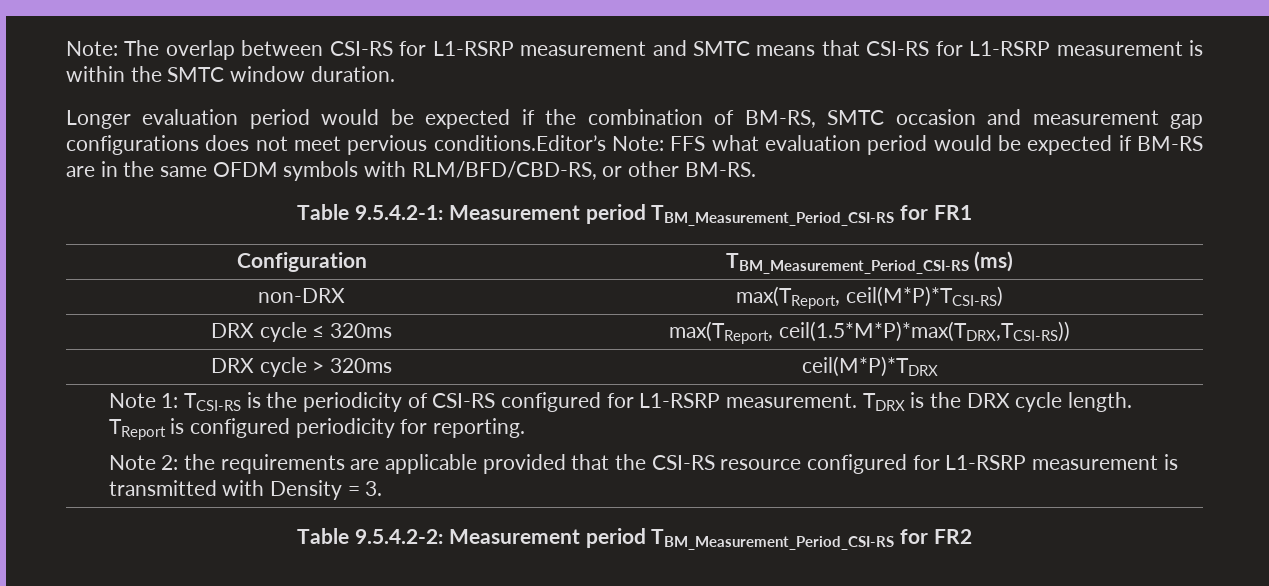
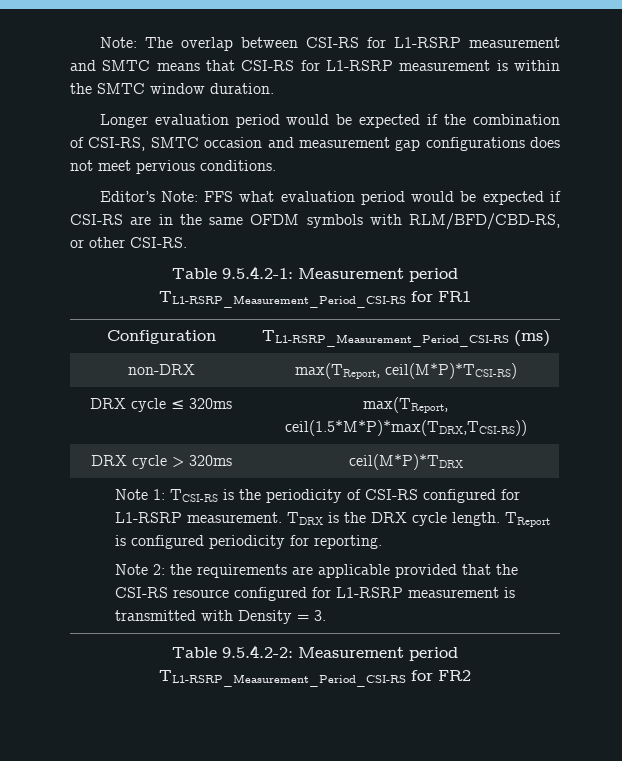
- Longer evaluation period would be expected if the combination of BM-RS, SMTC occasion and measurement gap configurations does not meet pervious conditions.Editor’s Note: FFS what evaluation period would be expected if BM-RS are in the same OFDM symbols with RLM/BFD/CBD-RS, or other BM-RS.
+ Longer evaluation period would be expected if the combination of CSI-RS, SMTC occasion and measurement gap configurations does not meet pervious conditions.
+ Editor’s Note: FFS what evaluation period would be expected if CSI-RS are in the same OFDM symbols with RLM/BFD/CBD-RS, or other CSI-RS.
- Table 9.5.4.2-1: Measurement period TBM_Measurement_Period_CSI-RS for FR1
+ Table 9.5.4.2-1: Measurement period TL1-RSRP_Measurement_Period_CSI-RS for FR1
- Configuration | TBM_Measurement_Period_CSI-RS (ms)
+ Configuration | TL1-RSRP_Measurement_Period_CSI-RS (ms)
- Table 9.5.4.2-2: Measurement period TBM_Measurement_Period_CSI-RS for FR2
+ Table 9.5.4.2-2: Measurement period TL1-RSRP_Measurement_Period_CSI-RS for FR2

